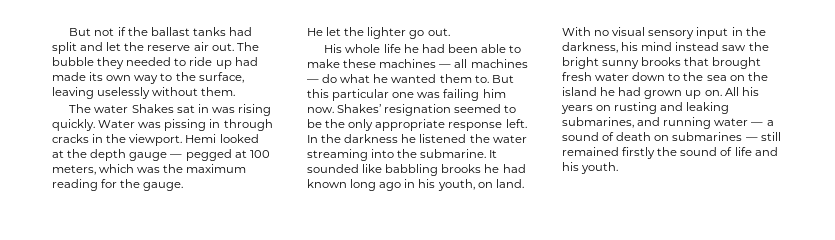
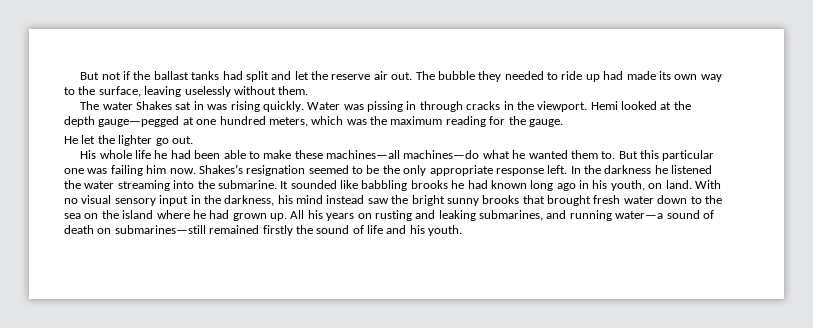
- Hemi looked at the depth gauge — pegged at 100 meters, which was the maximum reading for the gauge.
+ Hemi looked at the depth gauge—pegged at one hundred meters, which was the maximum reading for the gauge.
- His whole life he had been able to make these machines — all machines — do what he wanted them to.
+ His whole life he had been able to make these machines—all machines—do what he wanted them to.
- Shakes’ resignation seemed to be the only appropriate response left.
+ Shakes’s resignation seemed to be the only appropriate response left.
- With no visual sensory input in the darkness, his mind instead saw the bright sunny brooks that brought fresh water down to the sea on the island he had grown up on.
+ With no visual sensory input in the darkness, his mind instead saw the bright sunny brooks that brought fresh water down to the sea on the island where he had grown up.
- All his years on rusting and leaking submarines, and running water — a sound of death on submarines — still remained firstly the sound of life and his youth.
+ All his years on rusting and leaking submarines, and running water—a sound of death on submarines—still remained firstly the sound of life and his youth.

